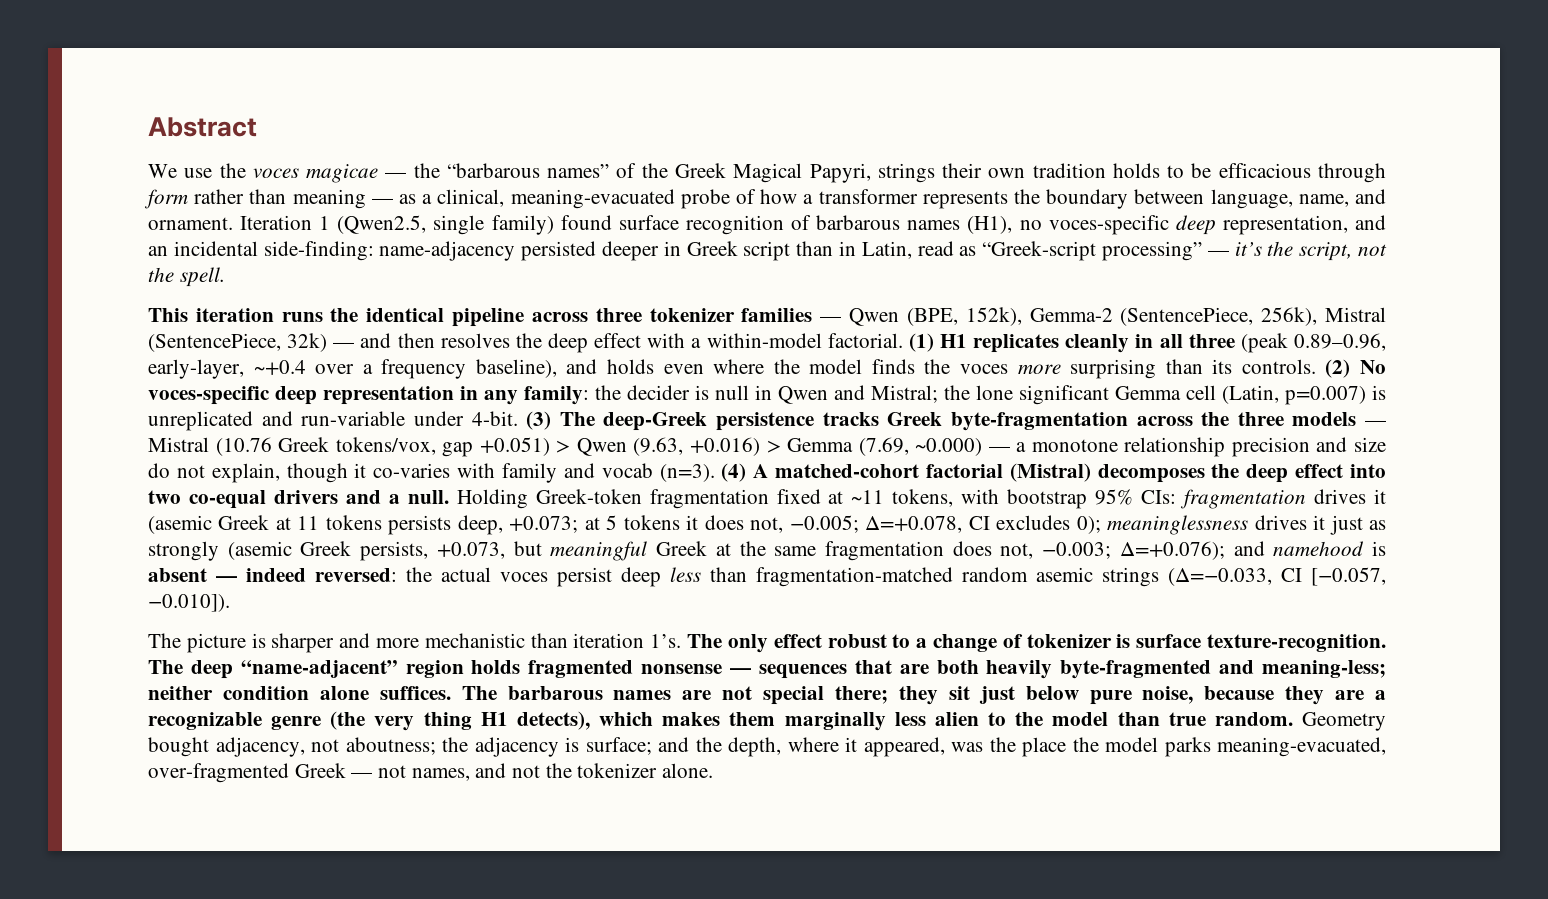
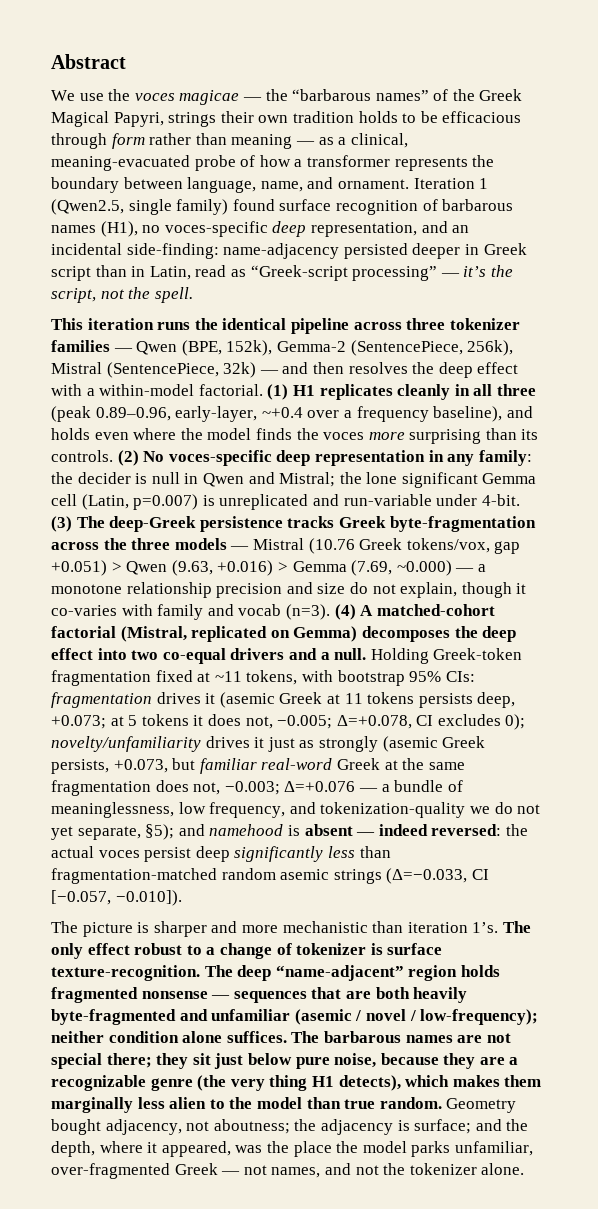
- (4) A matched-cohort factorial (Mistral) decomposes the deep effect into two co-equal drivers and a null.
+ (4) A matched-cohort factorial (Mistral, replicated on Gemma) decomposes the deep effect into two co-equal drivers and a null.
- meaninglessness drives it just as strongly (asemic Greek persists, +0.073, but meaningful Greek at the same fragmentation does not, −0.003;
+ novelty/unfamiliarity drives it just as strongly (asemic Greek persists, +0.073, but familiar real-word Greek at the same fragmentation does not, −0.003;
- Δ=+0.076);
+ Δ=+0.076 — a bundle of meaninglessness, low frequency, and tokenization-quality we do not yet separate, §5);
- the actual voces persist deep less than fragmentation-matched random asemic strings (Δ=−0.033, CI [−0.057, −0.010]).
+ the actual voces persist deep significantly less than fragmentation-matched random asemic strings (Δ=−0.033, CI [−0.057, −0.010]).
- The deep “name-adjacent” region holds fragmented nonsense — sequences that are both heavily byte-fragmented and meaning-less; neither condition alone suffices.
+ The deep “name-adjacent” region holds fragmented nonsense — sequences that are both heavily byte-fragmented and unfamiliar (asemic / novel / low-frequency); neither condition alone suffices.
- Geometry bought adjacency, not aboutness; the adjacency is surface; and the depth, where it appeared, was the place the model parks meaning-evacuated, over-fragmented Greek — not names, and not the tokenizer alone.
+ Geometry bought adjacency, not aboutness; the adjacency is surface; and the depth, where it appeared, was the place the model parks unfamiliar, over-fragmented Greek — not names, and not the tokenizer alone.

